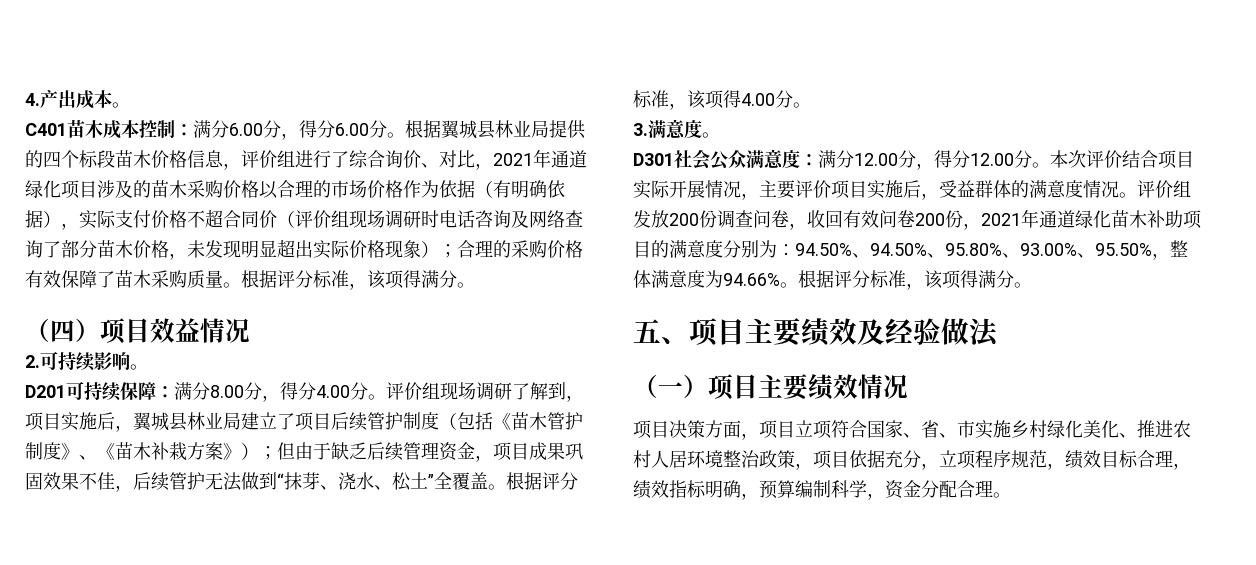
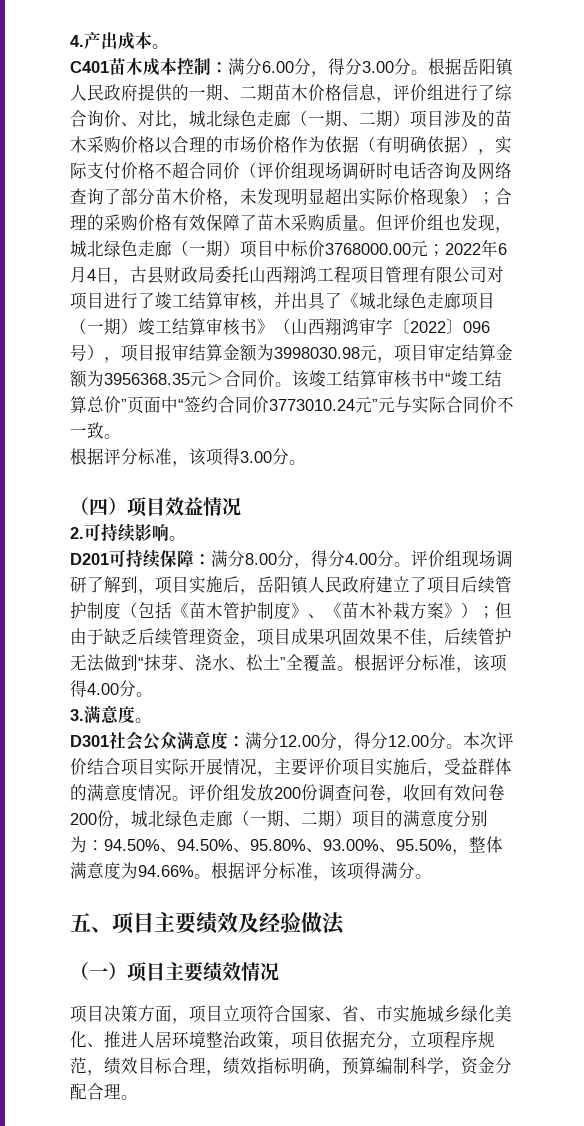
- C401苗木成本控制：满分6.00分，得分6.00分。
+ C401苗木成本控制：满分6.00分，得分3.00分。
- 根据翼城县林业局提供的四个标段苗木价格信息，评价组进行了综合询价、对比，2021年通道绿化项目涉及的苗木采购价格以合理的市场价格作为依据（有明确依据），实际支付价格不超合同价（评价组现场调研时电话咨询及网络查询了部分苗木价格，未发现明显超出实际价格现象）；
+ 根据岳阳镇人民政府提供的一期、二期苗木价格信息，评价组进行了综合询价、对比，城北绿色走廊（一期、二期）项目涉及的苗木采购价格以合理的市场价格作为依据（有明确依据），实际支付价格不超合同价（评价组现场调研时电话咨询及网络查询了部分苗木价格，未发现明显超出实际价格现象）；
- 合理的采购价格有效保障了苗木采购质量。根据评分标准，该项得满分。
+ 合理的采购价格有效保障了苗木采购质量。但评价组也发现，城北绿色走廊（一期）项目中标价3768000.00元；2022年6月4日，古县财政局委托山西翔鸿工程项目管理有限公司对项目进行了竣工结算审核，并出具了《城北绿色走廊项目（一期）竣工结算审核书》（山西翔鸿审字〔2022〕096号），项目报审结算金额为3998030.98元，项目审定结算金额为3956368.35元＞合同价。该竣工结算审核书中“竣工结算总价”页面中“签约合同价3773010.24元”元与实际合同价不一致。
+ 根据评分标准，该项得3.00分。
- 评价组现场调研了解到，项目实施后，翼城县林业局建立了项目后续管护制度（包括《苗木管护制度》、《苗木补栽方案》）；但由于缺乏后续管理资金，项目成果巩固效果不佳，后续管护无法做到“抹芽、浇水、松土”全覆盖。
+ 评价组现场调研了解到，项目实施后，岳阳镇人民政府建立了项目后续管护制度（包括《苗木管护制度》、《苗木补栽方案》）；但由于缺乏后续管理资金，项目成果巩固效果不佳，后续管护无法做到“抹芽、浇水、松土”全覆盖。
- 评价组发放200份调查问卷，收回有效问卷200份，2021年通道绿化苗木补助项目的满意度分别为：94.50%、94.50%、95.80%、93.00%、95.50%，整体满意度为94.66%。
+ 评价组发放200份调查问卷，收回有效问卷200份，城北绿色走廊（一期、二期）项目的满意度分别为：94.50%、94.50%、95.80%、93.00%、95.50%，整体满意度为94.66%。
- 项目决策方面，项目立项符合国家、省、市实施乡村绿化美化、推进农村人居环境整治政策，项目依据充分，立项程序规范，绩效目标合理，绩效指标明确，预算编制科学，资金分配合理。
+ 项目决策方面，项目立项符合国家、省、市实施城乡绿化美化、推进人居环境整治政策，项目依据充分，立项程序规范，绩效目标合理，绩效指标明确，预算编制科学，资金分配合理。

